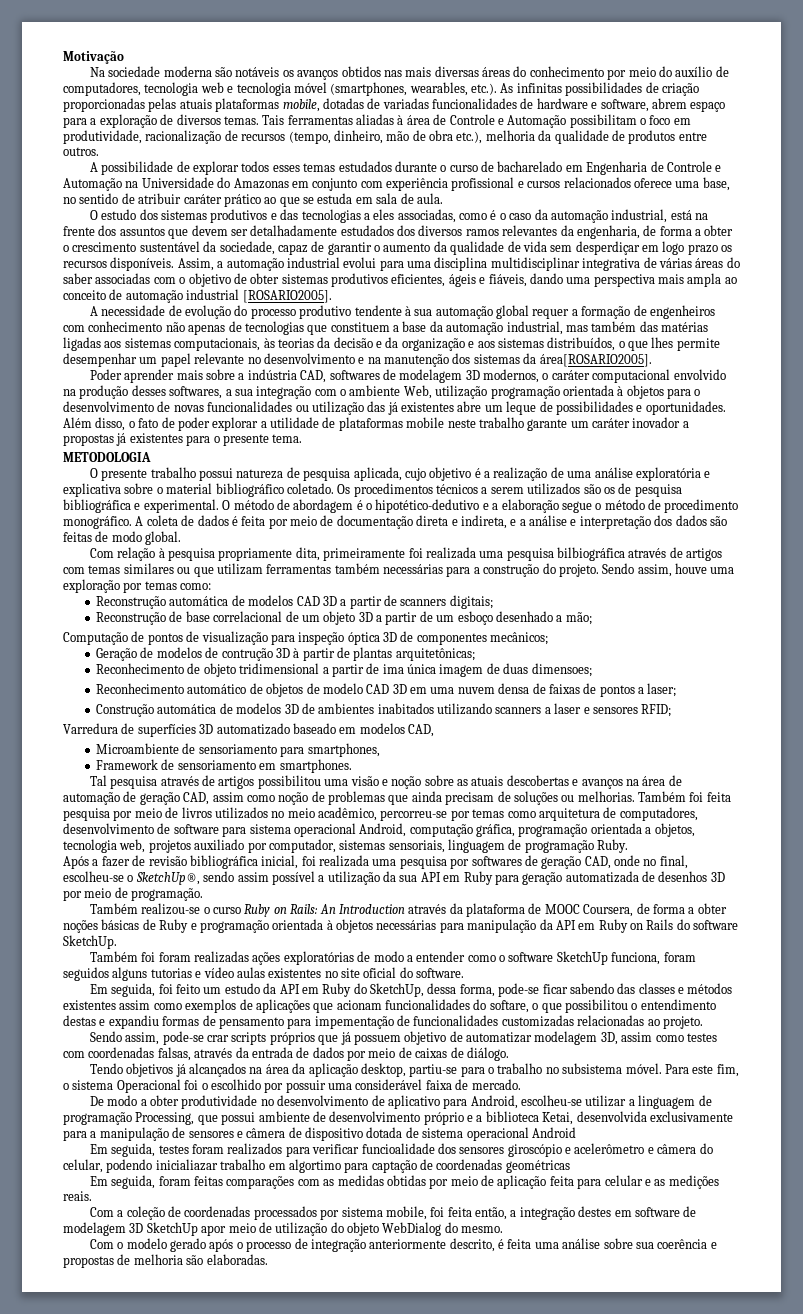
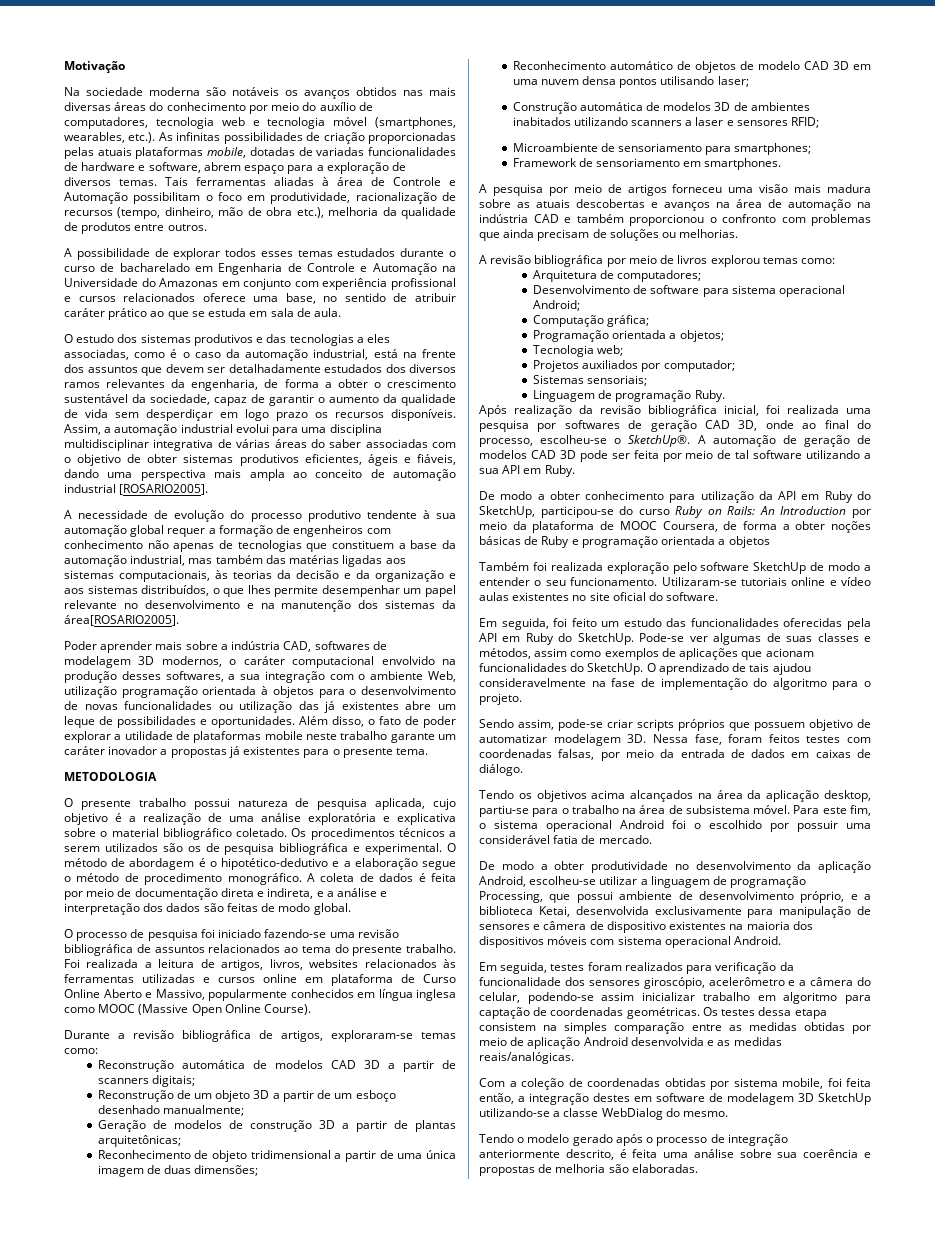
- Com relação à pesquisa propriamente dita, primeiramente foi realizada uma pesquisa bilbiográfica através de artigos com temas similares ou que utilizam ferramentas também necessárias para a construção do projeto. Sendo assim, houve uma exploração por temas como:
+ O processo de pesquisa foi iniciado fazendo-se uma revisão bibliográfica de assuntos relacionados ao tema do presente trabalho. Foi realizada a leitura de artigos, livros, websites relacionados às ferramentas utilizadas e cursos online em plataforma de Curso Online Aberto e Massivo, popularmente conhecidos em língua inglesa como MOOC (Massive Open Online Course).
+ Durante a revisão bibliográfica de artigos, exploraram-se temas como:
- Reconstrução de base correlacional de um objeto 3D a partir de um esboço desenhado a mão;
- Computação de pontos de visualização para inspeção óptica 3D de componentes mecânicos;
+ Reconstrução de um objeto 3D a partir de um esboço desenhado manualmente;
- Geração de modelos de contrução 3D à partir de plantas arquitetônicas;
+ Geração de modelos de construção 3D a partir de plantas arquitetônicas;
- Reconhecimento de objeto tridimensional a partir de ima única imagem de duas dimensoes;
+ Reconhecimento de objeto tridimensional a partir de uma única imagem de duas dimensões;
- Reconhecimento automático de objetos de modelo CAD 3D em uma nuvem densa de faixas de pontos a laser;
+ Reconhecimento automático de objetos de modelo CAD 3D em uma nuvem densa pontos utilisando laser;
- Varredura de superfícies 3D automatizado baseado em modelos CAD,
- Microambiente de sensoriamento para smartphones,
+ Microambiente de sensoriamento para smartphones;
- Tal pesquisa através de artigos possibilitou uma visão e noção sobre as atuais descobertas e avanços na área de automação de geração CAD, assim como noção de problemas que ainda precisam de soluções ou melhorias. Também foi feita pesquisa por meio de livros utilizados no meio acadêmico, percorreu-se por temas como arquitetura de computadores, desenvolvimento de software para sistema operacional Android, computação gráfica, programação orientada a objetos, tecnologia web, projetos auxiliado por computador, sistemas sensoriais, linguagem de programação Ruby.
+ A pesquisa por meio de artigos forneceu uma visão mais madura sobre as atuais descobertas e avanços na área de automação na indústria CAD e também proporcionou o confronto com problemas que ainda precisam de soluções ou melhorias.
+ A revisão bibliográfica por meio de livros explorou temas como:
+ Arquitetura de computadores;
+ Desenvolvimento de software para sistema operacional Android;
+ Computação gráfica;
+ Programação orientada a objetos;
+ Tecnologia web;
+ Projetos auxiliados por computador;
+ Sistemas sensoriais;
+ Linguagem de programação Ruby.
- Após a fazer de revisão bibliográfica inicial, foi realizada uma pesquisa por softwares de geração CAD, onde no final, escolheu-se o SketchUp®, sendo assim possível a utilização da sua API em Ruby para geração automatizada de desenhos 3D por meio de programação.
- Também realizou-se o curso Ruby on Rails: An Introduction através da plataforma de MOOC Coursera, de forma a obter noções básicas de Ruby e programação orientada à objetos necessárias para manipulação da API em Ruby on Rails do software SketchUp.
- Também foi foram realizadas ações exploratórias de modo a entender como o software SketchUp funciona, foram seguidos alguns tutorias e vídeo aulas existentes no site oficial do software.
+ Após realização da revisão bibliográfica inicial, foi realizada uma pesquisa por softwares de geração CAD 3D, onde ao final do processo, escolheu-se o SketchUp®. A automação de geração de modelos CAD 3D pode ser feita por meio de tal software utilizando a sua API em Ruby.
+ De modo a obter conhecimento para utilização da API em Ruby do SketchUp, participou-se do curso Ruby on Rails: An Introduction por meio da plataforma de MOOC Coursera, de forma a obter noções básicas de Ruby e programação orientada a objetos
+ Também foi realizada exploração pelo software SketchUp de modo a entender o seu funcionamento. Utilizaram-se tutoriais online e vídeo aulas existentes no site oficial do software.
- Em seguida, foi feito um estudo da API em Ruby do SketchUp, dessa forma, pode-se ficar sabendo das classes e métodos existentes assim como exemplos de aplicações que acionam funcionalidades do softare, o que possibilitou o entendimento destas e expandiu formas de pensamento para impementação de funcionalidades customizadas relacionadas ao projeto.
+ Em seguida, foi feito um estudo das funcionalidades oferecidas pela API em Ruby do SketchUp. Pode-se ver algumas de suas classes e métodos, assim como exemplos de aplicações que acionam funcionalidades do SketchUp. O aprendizado de tais ajudou consideravelmente na fase de implementação do algoritmo para o projeto.
- Sendo assim, pode-se crar scripts próprios que já possuem objetivo de automatizar modelagem 3D, assim como testes com coordenadas falsas, através da entrada de dados por meio de caixas de diálogo.
+ Sendo assim, pode-se criar scripts próprios que possuem objetivo de automatizar modelagem 3D. Nessa fase, foram feitos testes com coordenadas falsas, por meio da entrada de dados em caixas de diálogo.
- Tendo objetivos já alcançados na área da aplicação desktop, partiu-se para o trabalho no subsistema móvel.
+ Tendo os objetivos acima alcançados na área da aplicação desktop, partiu-se para o trabalho na área de subsistema móvel.
- Para este fim, o sistema Operacional foi o escolhido por possuir uma considerável faixa de mercado.
+ Para este fim, o sistema operacional Android foi o escolhido por possuir uma considerável fatia de mercado.
- De modo a obter produtividade no desenvolvimento de aplicativo para Android, escolheu-se utilizar a linguagem de programação Processing, que possui ambiente de desenvolvimento próprio e a biblioteca Ketai, desenvolvida exclusivamente para a manipulação de sensores e câmera de dispositivo dotada de sistema operacional Android
+ De modo a obter produtividade no desenvolvimento da aplicação Android, escolheu-se utilizar a linguagem de programação Processing, que possui ambiente de desenvolvimento próprio, e a biblioteca Ketai, desenvolvida exclusivamente para manipulação de sensores e câmera de dispositivo existentes na maioria dos dispositivos móveis com sistema operacional Android.
- Em seguida, testes foram realizados para verificar funcioalidade dos sensores giroscópio e acelerômetro e câmera do celular, podendo inicialiazar trabalho em algortimo para captação de coordenadas geométricas
- Em seguida, foram feitas comparações com as medidas obtidas por meio de aplicação feita para celular e as medições reais.
+ Em seguida, testes foram realizados para verificação da funcionalidade dos sensores giroscópio, acelerômetro e a câmera do celular, podendo-se assim inicializar trabalho em algoritmo para captação de coordenadas geométricas. Os testes dessa etapa consistem na simples comparação entre as medidas obtidas por meio de aplicação Android desenvolvida e as medidas reais/analógicas.
- Com a coleção de coordenadas processados por sistema mobile, foi feita então, a integração destes em software de modelagem 3D SketchUp apor meio de utilização do objeto WebDialog do mesmo.
+ Com a coleção de coordenadas obtidas por sistema mobile, foi feita então, a integração destes em software de modelagem 3D SketchUp utilizando-se a classe WebDialog do mesmo.
- Com o modelo gerado após o processo de integração anteriormente descrito, é feita uma análise sobre sua coerência e propostas de melhoria são elaboradas.
+ Tendo o modelo gerado após o processo de integração anteriormente descrito, é feita uma análise sobre sua coerência e propostas de melhoria são elaboradas.

